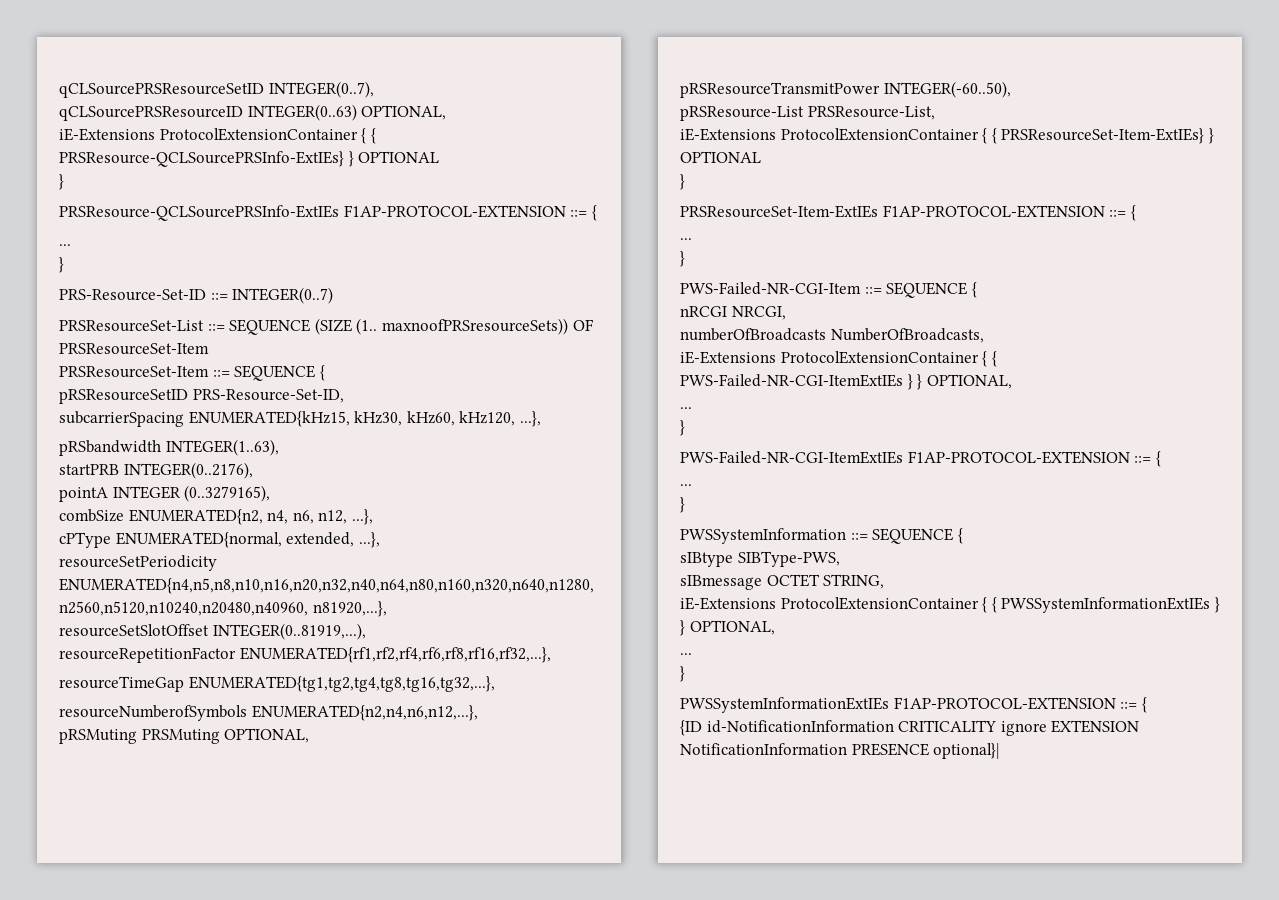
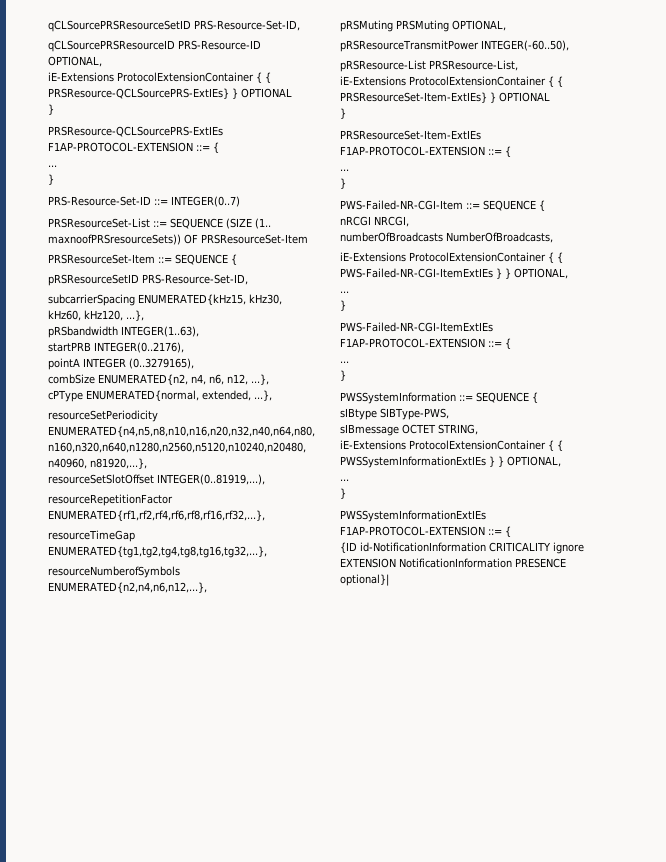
- qCLSourcePRSResourceSetID INTEGER(0..7),
+ qCLSourcePRSResourceSetID PRS-Resource-Set-ID,
- qCLSourcePRSResourceID INTEGER(0..63) OPTIONAL,
+ qCLSourcePRSResourceID PRS-Resource-ID OPTIONAL,
- iE-Extensions ProtocolExtensionContainer { { PRSResource-QCLSourcePRSInfo-ExtIEs} } OPTIONAL
+ iE-Extensions ProtocolExtensionContainer { { PRSResource-QCLSourcePRS-ExtIEs} } OPTIONAL
  }
- PRSResource-QCLSourcePRSInfo-ExtIEs F1AP-PROTOCOL-EXTENSION ::= {
+ PRSResource-QCLSourcePRS-ExtIEs F1AP-PROTOCOL-EXTENSION ::= {

